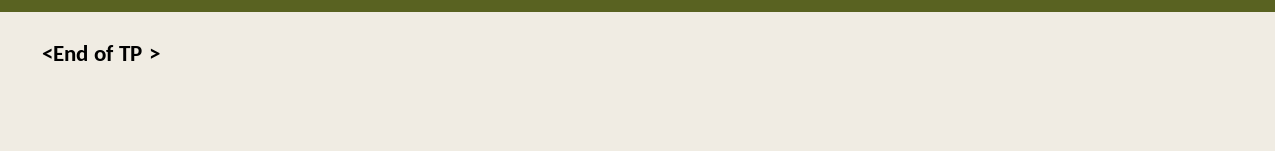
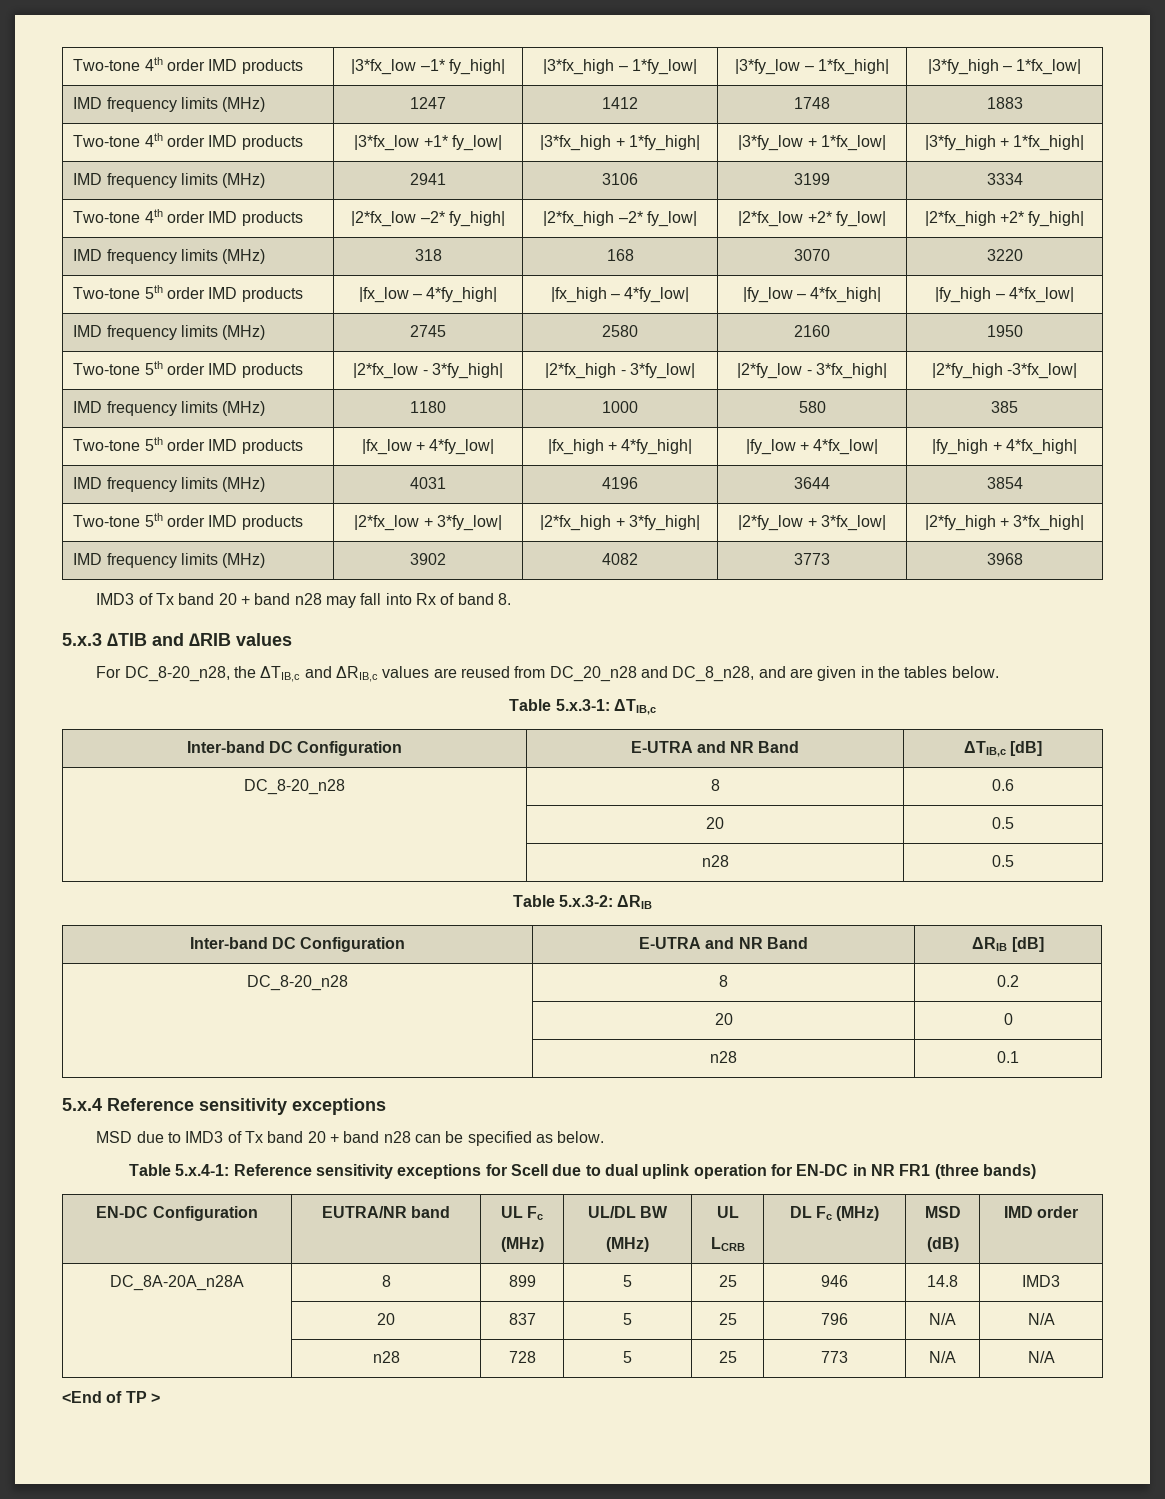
+ Two-tone 4th order IMD products | |3*fx_low –1* fy_high| | |3*fx_high – 1*fy_low| | |3*fy_low – 1*fx_high| | |3*fy_high – 1*fx_low|
+ IMD frequency limits (MHz) | 1247 | 1412 | 1748 | 1883
+ Two-tone 4th order IMD products | |3*fx_low +1* fy_low| | |3*fx_high + 1*fy_high| | |3*fy_low + 1*fx_low| | |3*fy_high + 1*fx_high|
+ IMD frequency limits (MHz) | 2941 | 3106 | 3199 | 3334
+ Two-tone 4th order IMD products | |2*fx_low –2* fy_high| | |2*fx_high –2* fy_low| | |2*fx_low +2* fy_low| | |2*fx_high +2* fy_high|
+ IMD frequency limits (MHz) | 318 | 168 | 3070 | 3220
+ Two-tone 5th order IMD products | |fx_low – 4*fy_high| | |fx_high – 4*fy_low| | |fy_low – 4*fx_high| | |fy_high – 4*fx_low|
+ IMD frequency limits (MHz) | 2745 | 2580 | 2160 | 1950
+ Two-tone 5th order IMD products | |2*fx_low - 3*fy_high| | |2*fx_high - 3*fy_low| | |2*fy_low - 3*fx_high| | |2*fy_high -3*fx_low|
+ IMD frequency limits (MHz) | 1180 | 1000 | 580 | 385
+ Two-tone 5th order IMD products | |fx_low + 4*fy_low| | |fx_high + 4*fy_high| | |fy_low + 4*fx_low| | |fy_high + 4*fx_high|
+ IMD frequency limits (MHz) | 4031 | 4196 | 3644 | 3854
+ Two-tone 5th order IMD products | |2*fx_low + 3*fy_low| | |2*fx_high + 3*fy_high| | |2*fy_low + 3*fx_low| | |2*fy_high + 3*fx_high|
+ IMD frequency limits (MHz) | 3902 | 4082 | 3773 | 3968
+ IMD3 of Tx band 20 + band n28 may fall into Rx of band 8.
+ 5.x.3 ∆TIB and ∆RIB values
+ For DC_8-20_n28, the ΔTIB,c and ΔRIB,c values are reused from DC_20_n28 and DC_8_n28, and are given in the tables below.
+ Table 5.x.3-1: ΔTIB,c
+ Inter-band DC Configuration | E-UTRA and NR Band | ΔTIB,c [dB]
+ DC_8-20_n28 | 8 | 0.6
+ | 20 | 0.5
+ | n28 | 0.5
+ Table 5.x.3-2: ΔRIB
+ Inter-band DC Configuration | E-UTRA and NR Band | ΔRIB [dB]
+ DC_8-20_n28 | 8 | 0.2
+ | 20 | 0
+ | n28 | 0.1
+ 5.x.4 Reference sensitivity exceptions
+ MSD due to IMD3 of Tx band 20 + band n28 can be specified as below.
+ Table 5.x.4-1: Reference sensitivity exceptions for Scell due to dual uplink operation for EN-DC in NR FR1 (three bands)
+ EN-DC Configuration | EUTRA/NR band | UL Fc
+ (MHz) | UL/DL BW
+ (MHz) | UL
+ LCRB | DL Fc (MHz) | MSD
+ (dB) | IMD order
+ DC_8A-20A_n28A | 8 | 899 | 5 | 25 | 946 | 14.8 | IMD3
+ | 20 | 837 | 5 | 25 | 796 | N/A | N/A
+ | n28 | 728 | 5 | 25 | 773 | N/A | N/A

